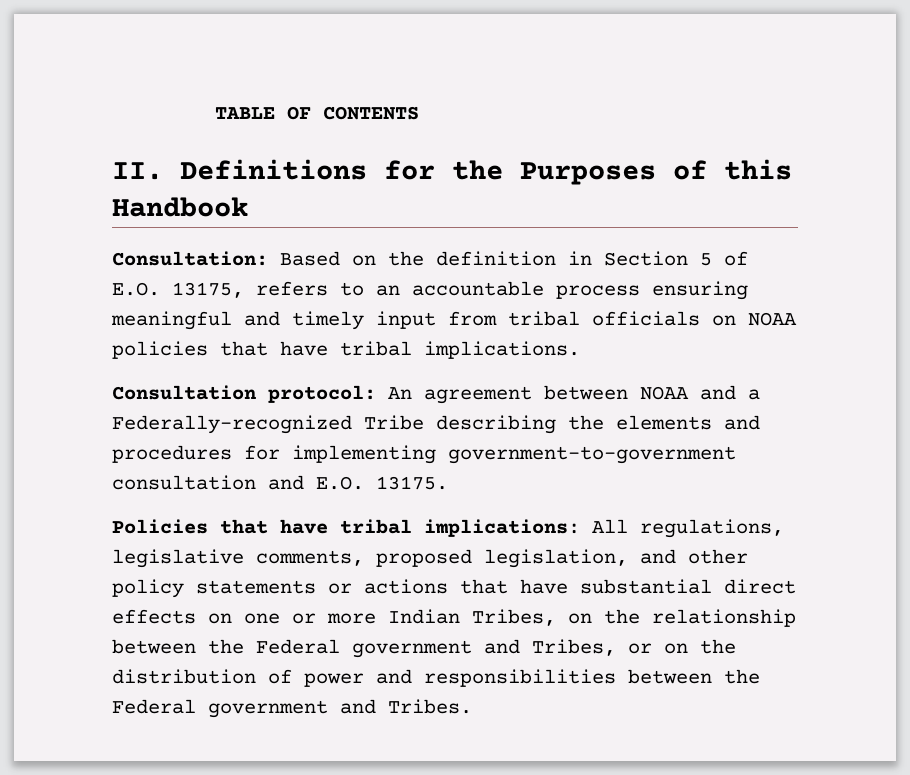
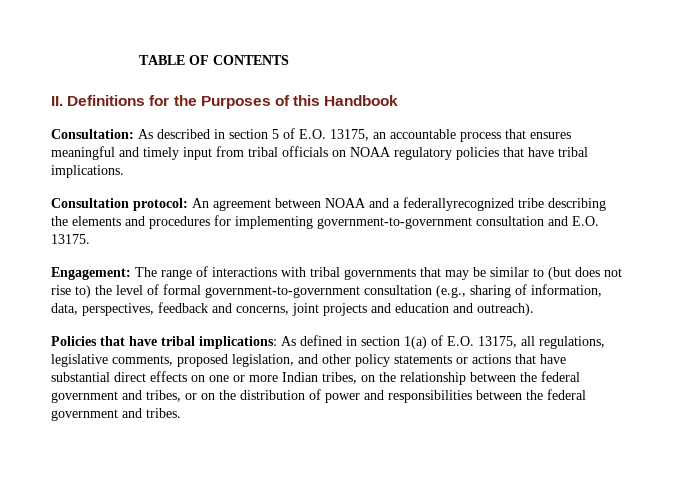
- Consultation: Based on the definition in Section 5 of E.O. 13175, refers to an accountable process ensuring meaningful and timely input from tribal officials on NOAA policies that have tribal implications.
+ Consultation: As described in section 5 of E.O. 13175, an accountable process that ensures meaningful and timely input from tribal officials on NOAA regulatory policies that have tribal implications.
- Consultation protocol: An agreement between NOAA and a Federally-recognized Tribe describing the elements and procedures for implementing government-to-government consultation and E.O. 13175.
+ Consultation protocol: An agreement between NOAA and a federallyrecognized tribe describing the elements and procedures for implementing government-to-government consultation and E.O. 13175.
+ Engagement: The range of interactions with tribal governments that may be similar to (but does not rise to) the level of formal government-to-government consultation (e.g., sharing of information, data, perspectives, feedback and concerns, joint projects and education and outreach).
- Policies that have tribal implications: All regulations, legislative comments, proposed legislation, and other policy statements or actions that have substantial direct effects on one or more Indian Tribes, on the relationship between the Federal government and Tribes, or on the distribution of power and responsibilities between the Federal government and Tribes.
+ Policies that have tribal implications: As defined in section 1(a) of E.O. 13175, all regulations, legislative comments, proposed legislation, and other policy statements or actions that have substantial direct effects on one or more Indian tribes, on the relationship between the federal government and tribes, or on the distribution of power and responsibilities between the federal government and tribes.

